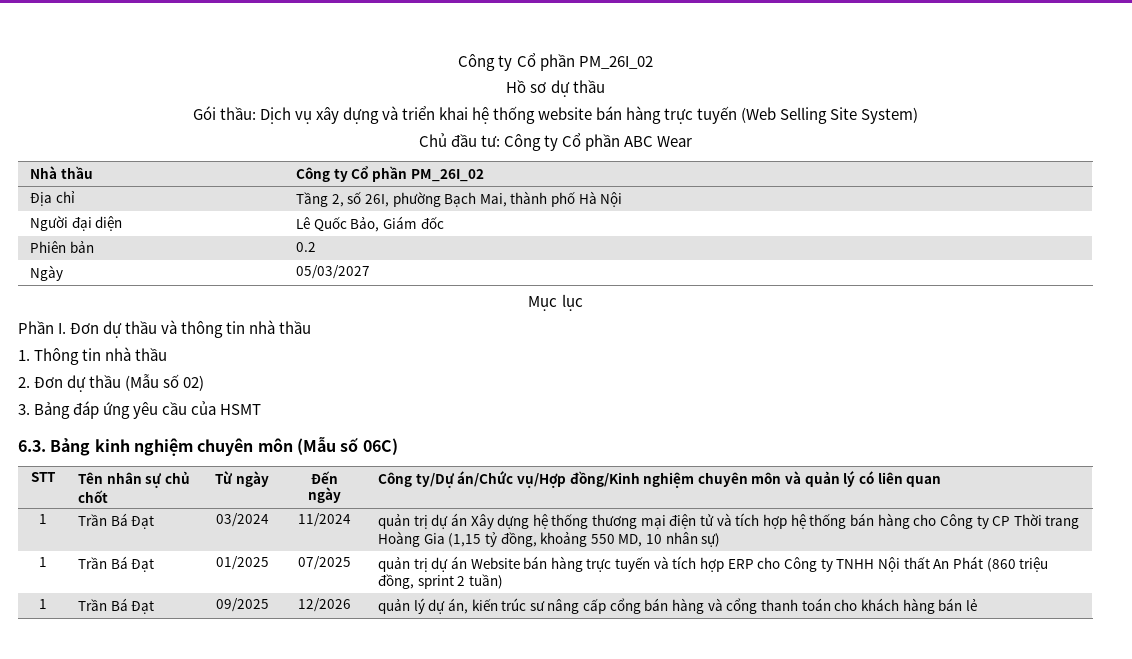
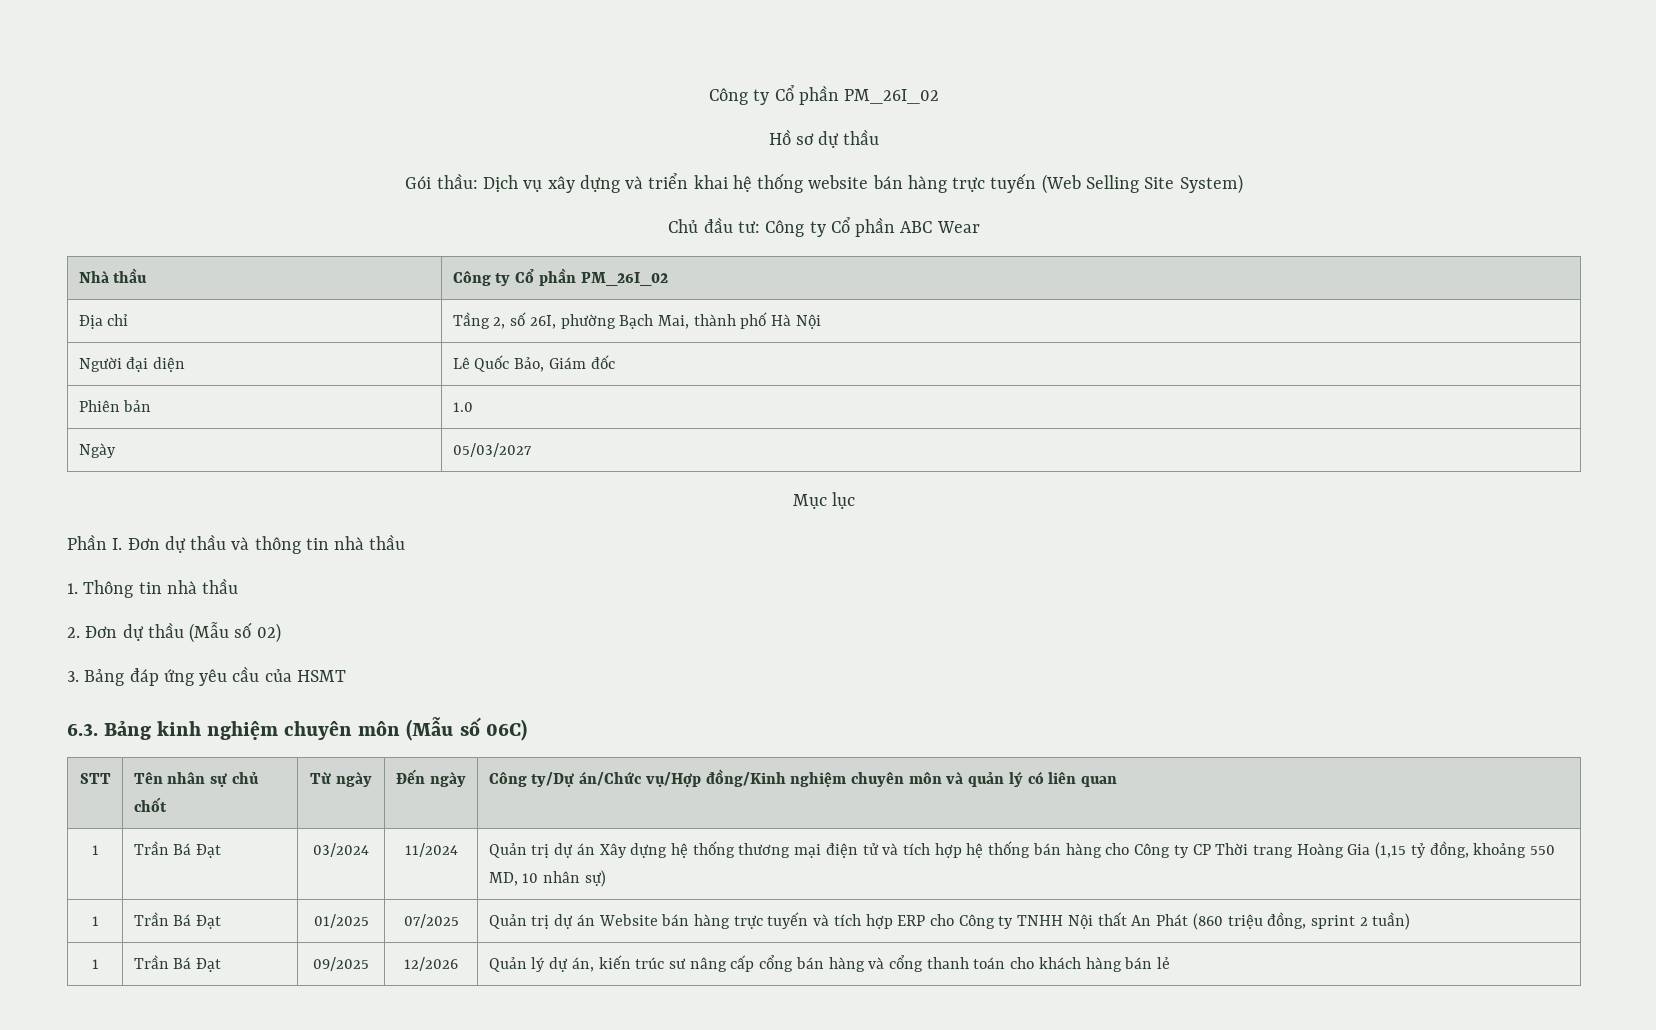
- Phiên bản | 0.2
+ Phiên bản | 1.0
- quản trị dự án Xây dựng hệ thống thương mại điện tử và tích hợp hệ thống bán hàng cho Công ty CP Thời trang Hoàng Gia (1,15 tỷ đồng, khoảng 550 MD, 10 nhân sự)
+ Quản trị dự án Xây dựng hệ thống thương mại điện tử và tích hợp hệ thống bán hàng cho Công ty CP Thời trang Hoàng Gia (1,15 tỷ đồng, khoảng 550 MD, 10 nhân sự)
- 1 | Trần Bá Đạt | 01/2025 | 07/2025 | quản trị dự án Website bán hàng trực tuyến và tích hợp ERP cho Công ty TNHH Nội thất An Phát (860 triệu đồng, sprint 2 tuần)
+ 1 | Trần Bá Đạt | 01/2025 | 07/2025 | Quản trị dự án Website bán hàng trực tuyến và tích hợp ERP cho Công ty TNHH Nội thất An Phát (860 triệu đồng, sprint 2 tuần)
- 1 | Trần Bá Đạt | 09/2025 | 12/2026 | quản lý dự án, kiến trúc sư nâng cấp cổng bán hàng và cổng thanh toán cho khách hàng bán lẻ
+ 1 | Trần Bá Đạt | 09/2025 | 12/2026 | Quản lý dự án, kiến trúc sư nâng cấp cổng bán hàng và cổng thanh toán cho khách hàng bán lẻ

